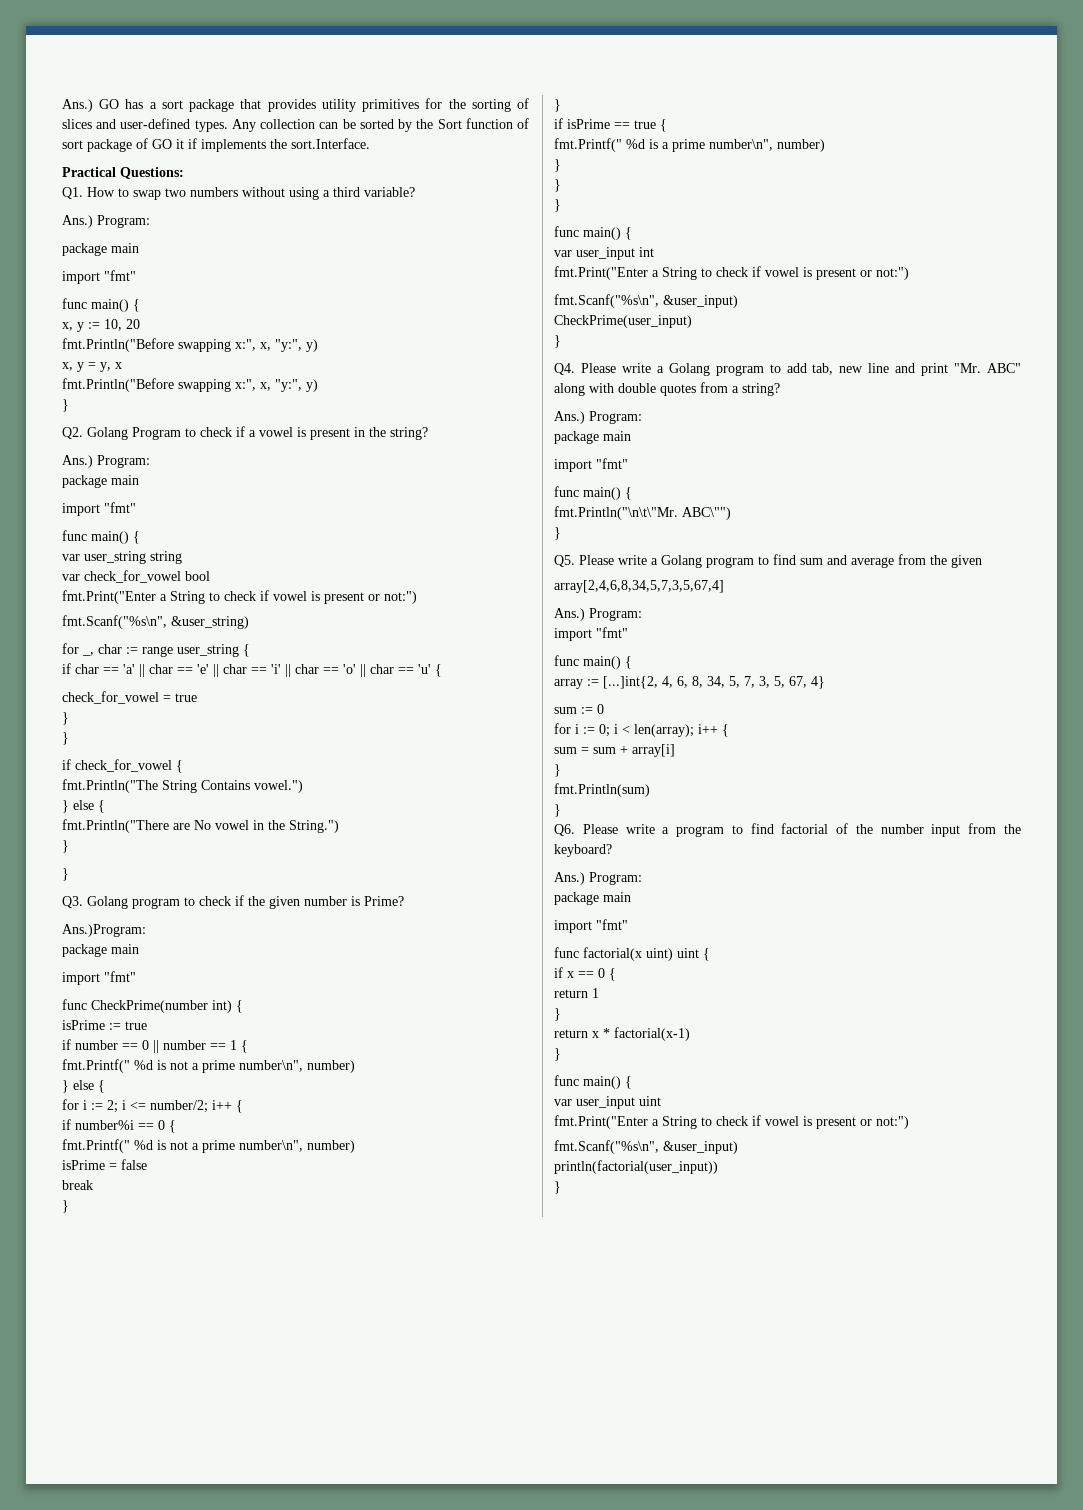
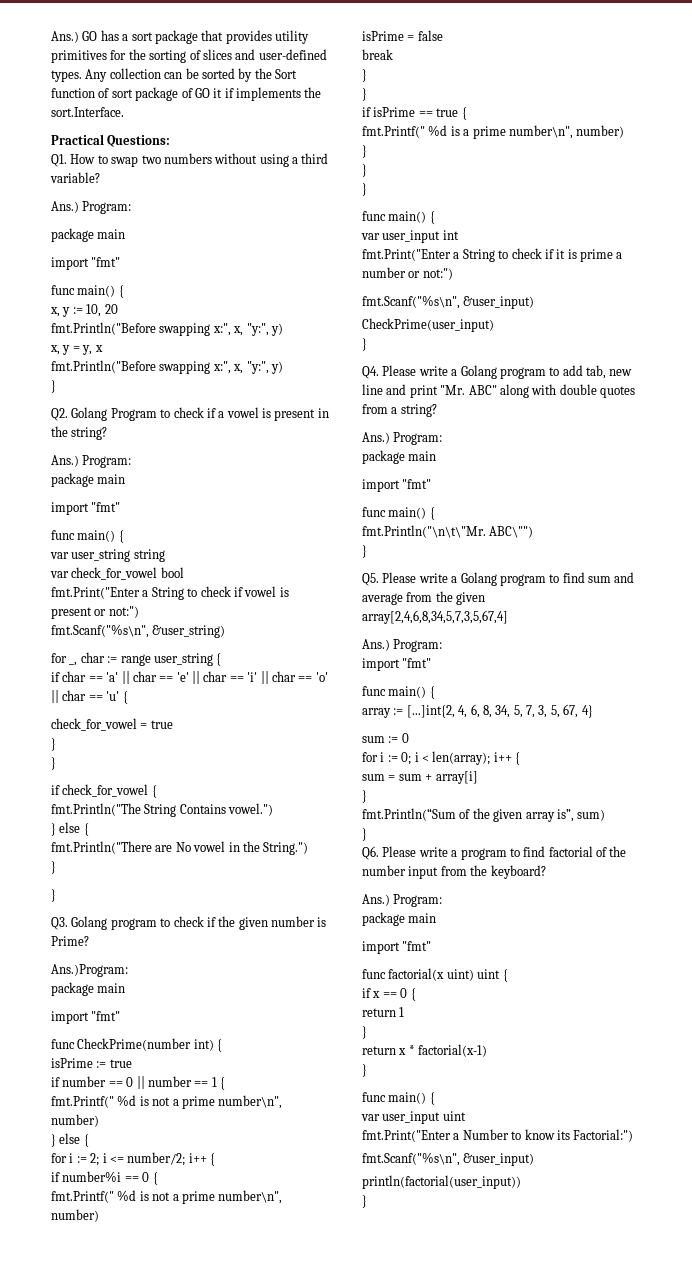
  var user_input int
- fmt.Print("Enter a String to check if vowel is present or not:")
+ fmt.Print("Enter a String to check if it is prime a number or not:")
- fmt.Println(sum)
+ fmt.Println(“Sum of the given array is”, sum)
  var user_input uint
- fmt.Print("Enter a String to check if vowel is present or not:")
+ fmt.Print("Enter a Number to know its Factorial:")

